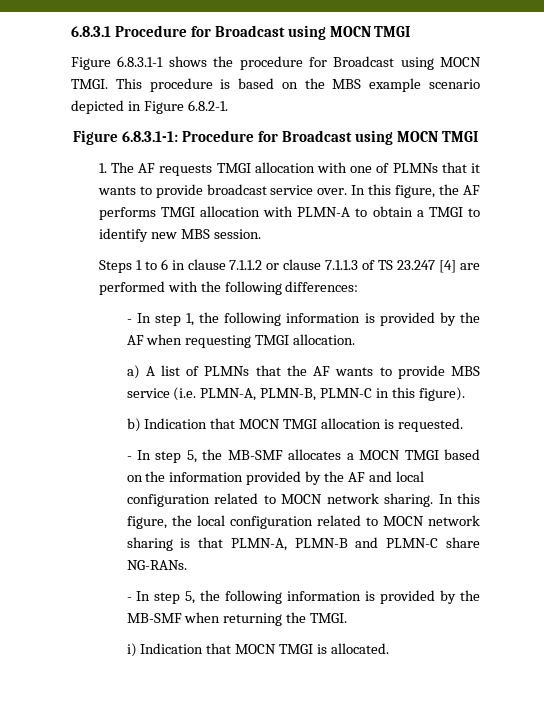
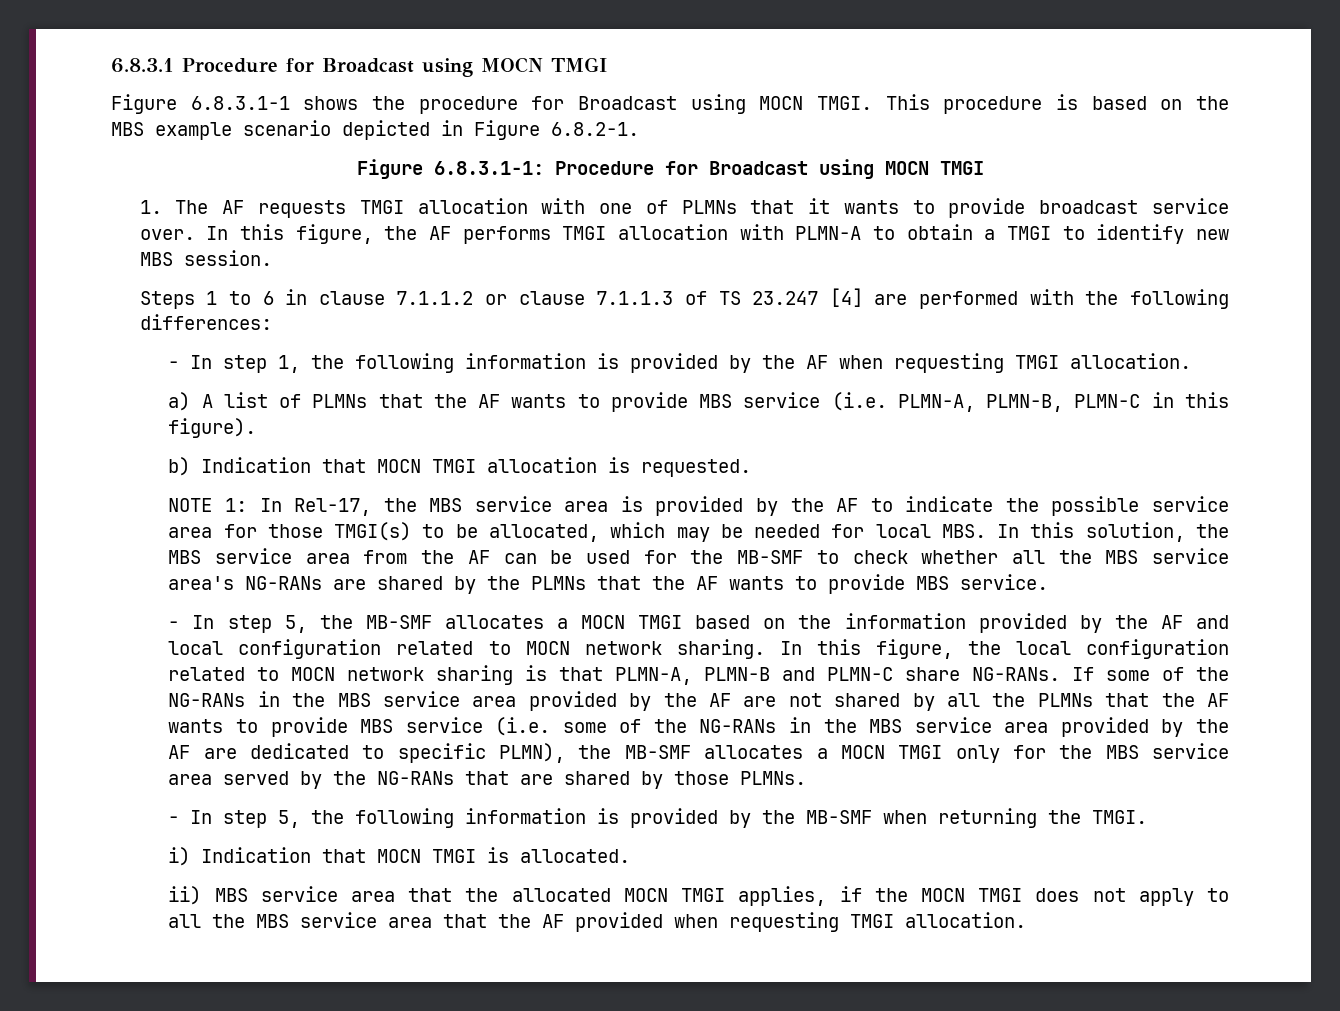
+ NOTE 1: In Rel-17, the MBS service area is provided by the AF to indicate the possible service area for those TMGI(s) to be allocated, which may be needed for local MBS. In this solution, the MBS service area from the AF can be used for the MB-SMF to check whether all the MBS service area's NG-RANs are shared by the PLMNs that the AF wants to provide MBS service.
+ If some of the NG-RANs in the MBS service area provided by the AF are not shared by all the PLMNs that the AF wants to provide MBS service (i.e. some of the NG-RANs in the MBS service area provided by the AF are dedicated to specific PLMN), the MB-SMF allocates a MOCN TMGI only for the MBS service area served by the NG-RANs that are shared by those PLMNs.
+ ii) MBS service area that the allocated MOCN TMGI applies, if the MOCN TMGI does not apply to all the MBS service area that the AF provided when requesting TMGI allocation.

